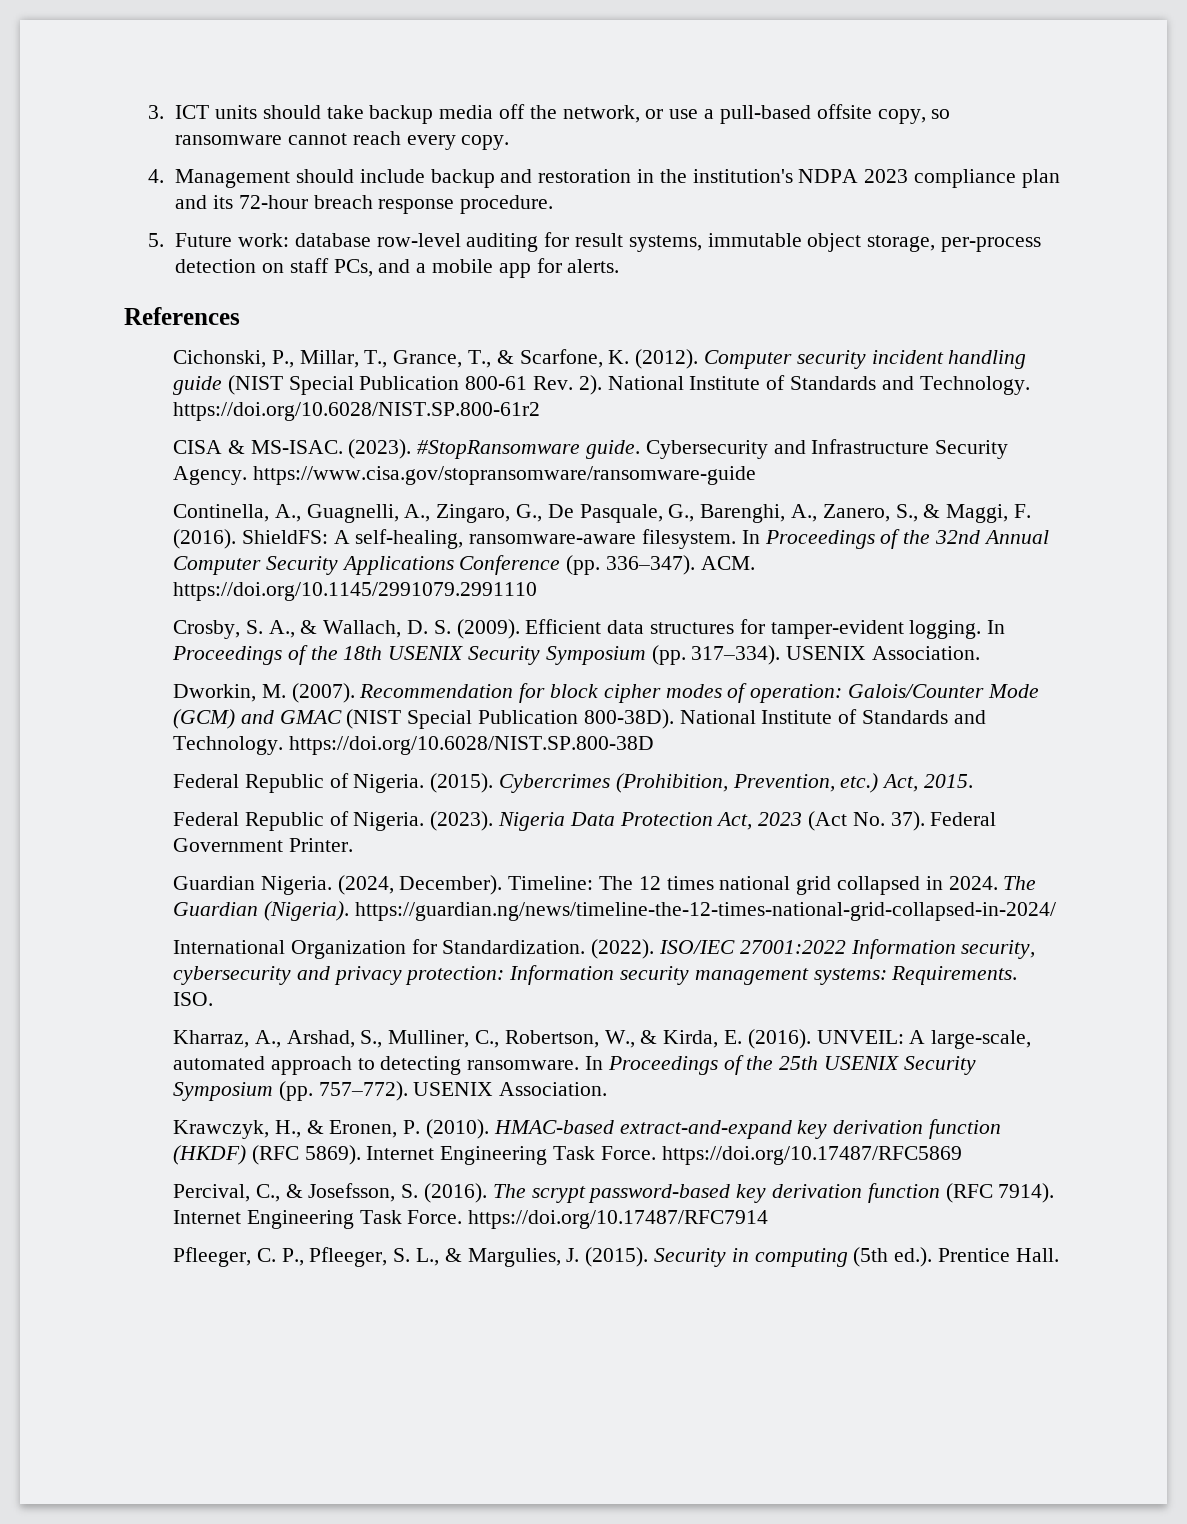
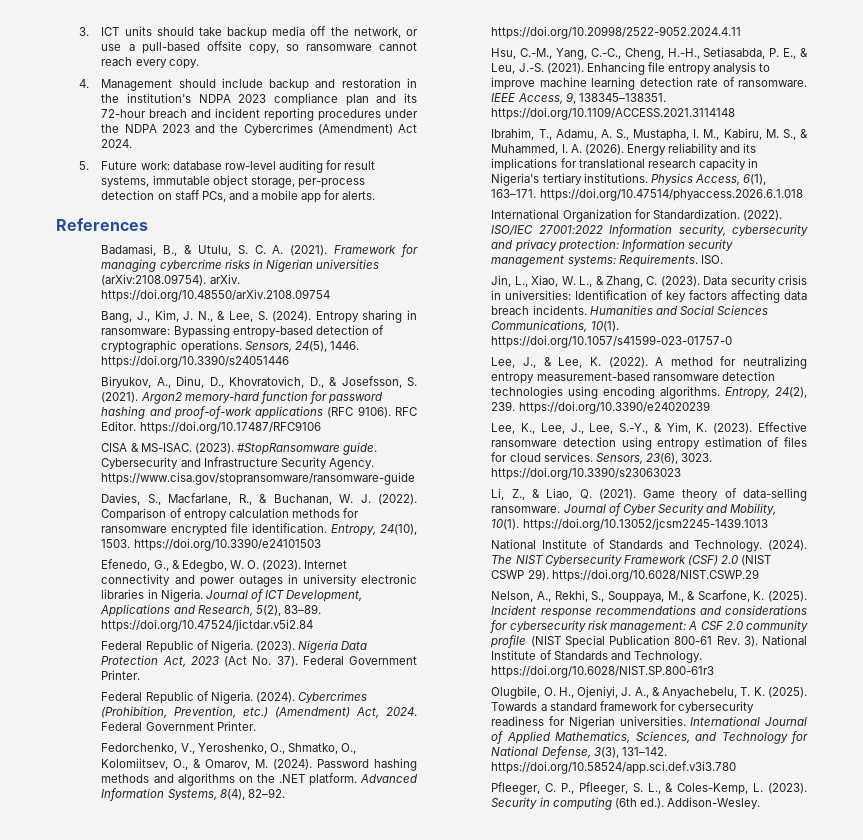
- 4. Management should include backup and restoration in the institution's NDPA 2023 compliance plan and its 72-hour breach response procedure.
+ 4. Management should include backup and restoration in the institution's NDPA 2023 compliance plan and its 72-hour breach and incident reporting procedures under the NDPA 2023 and the Cybercrimes (Amendment) Act 2024.
- Cichonski, P., Millar, T., Grance, T., & Scarfone, K. (2012). Computer security incident handling guide (NIST Special Publication 800-61 Rev. 2). National Institute of Standards and Technology. https://doi.org/10.6028/NIST.SP.800-61r2
+ Badamasi, B., & Utulu, S. C. A. (2021). Framework for managing cybercrime risks in Nigerian universities (arXiv:2108.09754). arXiv. https://doi.org/10.48550/arXiv.2108.09754
+ Bang, J., Kim, J. N., & Lee, S. (2024). Entropy sharing in ransomware: Bypassing entropy-based detection of cryptographic operations. Sensors, 24(5), 1446. https://doi.org/10.3390/s24051446
+ Biryukov, A., Dinu, D., Khovratovich, D., & Josefsson, S. (2021). Argon2 memory-hard function for password hashing and proof-of-work applications (RFC 9106). RFC Editor. https://doi.org/10.17487/RFC9106
- Continella, A., Guagnelli, A., Zingaro, G., De Pasquale, G., Barenghi, A., Zanero, S., & Maggi, F. (2016). ShieldFS: A self-healing, ransomware-aware filesystem. In Proceedings of the 32nd Annual Computer Security Applications Conference (pp. 336–347). ACM. https://doi.org/10.1145/2991079.2991110
- Crosby, S. A., & Wallach, D. S. (2009). Efficient data structures for tamper-evident logging. In Proceedings of the 18th USENIX Security Symposium (pp. 317–334). USENIX Association.
- Dworkin, M. (2007). Recommendation for block cipher modes of operation: Galois/Counter Mode (GCM) and GMAC (NIST Special Publication 800-38D). National Institute of Standards and Technology. https://doi.org/10.6028/NIST.SP.800-38D
- Federal Republic of Nigeria. (2015). Cybercrimes (Prohibition, Prevention, etc.) Act, 2015.
+ Davies, S., Macfarlane, R., & Buchanan, W. J. (2022). Comparison of entropy calculation methods for ransomware encrypted file identification. Entropy, 24(10), 1503. https://doi.org/10.3390/e24101503
+ Efenedo, G., & Edegbo, W. O. (2023). Internet connectivity and power outages in university electronic libraries in Nigeria. Journal of ICT Development, Applications and Research, 5(2), 83–89. https://doi.org/10.47524/jictdar.v5i2.84
- Guardian Nigeria. (2024, December). Timeline: The 12 times national grid collapsed in 2024. The Guardian (Nigeria). https://guardian.ng/news/timeline-the-12-times-national-grid-collapsed-in-2024/
+ Federal Republic of Nigeria. (2024). Cybercrimes (Prohibition, Prevention, etc.) (Amendment) Act, 2024. Federal Government Printer.
+ Fedorchenko, V., Yeroshenko, O., Shmatko, O., Kolomiitsev, O., & Omarov, M. (2024). Password hashing methods and algorithms on the .NET platform. Advanced Information Systems, 8(4), 82–92. https://doi.org/10.20998/2522-9052.2024.4.11
+ Hsu, C.-M., Yang, C.-C., Cheng, H.-H., Setiasabda, P. E., & Leu, J.-S. (2021). Enhancing file entropy analysis to improve machine learning detection rate of ransomware. IEEE Access, 9, 138345–138351. https://doi.org/10.1109/ACCESS.2021.3114148
+ Ibrahim, T., Adamu, A. S., Mustapha, I. M., Kabiru, M. S., & Muhammed, I. A. (2026). Energy reliability and its implications for translational research capacity in Nigeria's tertiary institutions. Physics Access, 6(1), 163–171. https://doi.org/10.47514/phyaccess.2026.6.1.018
- Kharraz, A., Arshad, S., Mulliner, C., Robertson, W., & Kirda, E. (2016). UNVEIL: A large-scale, automated approach to detecting ransomware. In Proceedings of the 25th USENIX Security Symposium (pp. 757–772). USENIX Association.
- Krawczyk, H., & Eronen, P. (2010). HMAC-based extract-and-expand key derivation function (HKDF) (RFC 5869). Internet Engineering Task Force. https://doi.org/10.17487/RFC5869
- Percival, C., & Josefsson, S. (2016). The scrypt password-based key derivation function (RFC 7914). Internet Engineering Task Force. https://doi.org/10.17487/RFC7914
+ Jin, L., Xiao, W. L., & Zhang, C. (2023). Data security crisis in universities: Identification of key factors affecting data breach incidents. Humanities and Social Sciences Communications, 10(1). https://doi.org/10.1057/s41599-023-01757-0
+ Lee, J., & Lee, K. (2022). A method for neutralizing entropy measurement-based ransomware detection technologies using encoding algorithms. Entropy, 24(2), 239. https://doi.org/10.3390/e24020239
+ Lee, K., Lee, J., Lee, S.-Y., & Yim, K. (2023). Effective ransomware detection using entropy estimation of files for cloud services. Sensors, 23(6), 3023. https://doi.org/10.3390/s23063023
+ Li, Z., & Liao, Q. (2021). Game theory of data-selling ransomware. Journal of Cyber Security and Mobility, 10(1). https://doi.org/10.13052/jcsm2245-1439.1013
+ National Institute of Standards and Technology. (2024). The NIST Cybersecurity Framework (CSF) 2.0 (NIST CSWP 29). https://doi.org/10.6028/NIST.CSWP.29
+ Nelson, A., Rekhi, S., Souppaya, M., & Scarfone, K. (2025). Incident response recommendations and considerations for cybersecurity risk management: A CSF 2.0 community profile (NIST Special Publication 800-61 Rev. 3). National Institute of Standards and Technology. https://doi.org/10.6028/NIST.SP.800-61r3
+ Olugbile, O. H., Ojeniyi, J. A., & Anyachebelu, T. K. (2025). Towards a standard framework for cybersecurity readiness for Nigerian universities. International Journal of Applied Mathematics, Sciences, and Technology for National Defense, 3(3), 131–142. https://doi.org/10.58524/app.sci.def.v3i3.780
- Pfleeger, C. P., Pfleeger, S. L., & Margulies, J. (2015). Security in computing (5th ed.). Prentice Hall.
+ Pfleeger, C. P., Pfleeger, S. L., & Coles-Kemp, L. (2023). Security in computing (6th ed.). Addison-Wesley.

